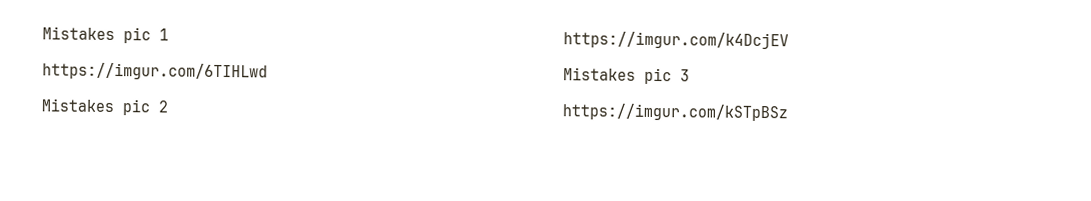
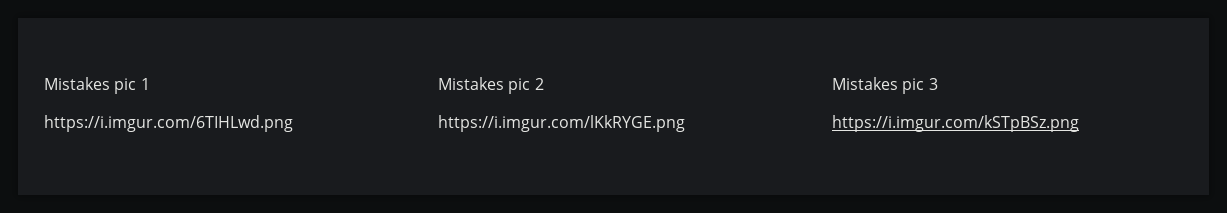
- https://imgur.com/6TIHLwd
+ https://i.imgur.com/6TIHLwd.png
- https://imgur.com/k4DcjEV
+ https://i.imgur.com/lKkRYGE.png
- https://imgur.com/kSTpBSz
+ https://i.imgur.com/kSTpBSz.png

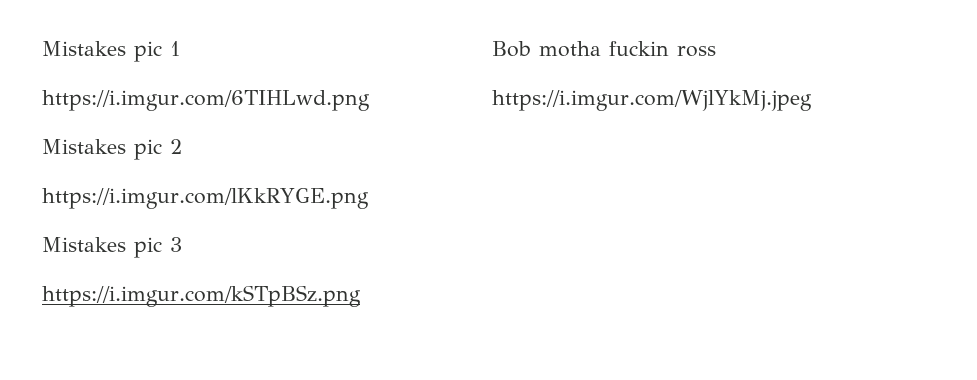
+ Bob motha fuckin ross
+ https://i.imgur.com/WjlYkMj.jpeg

